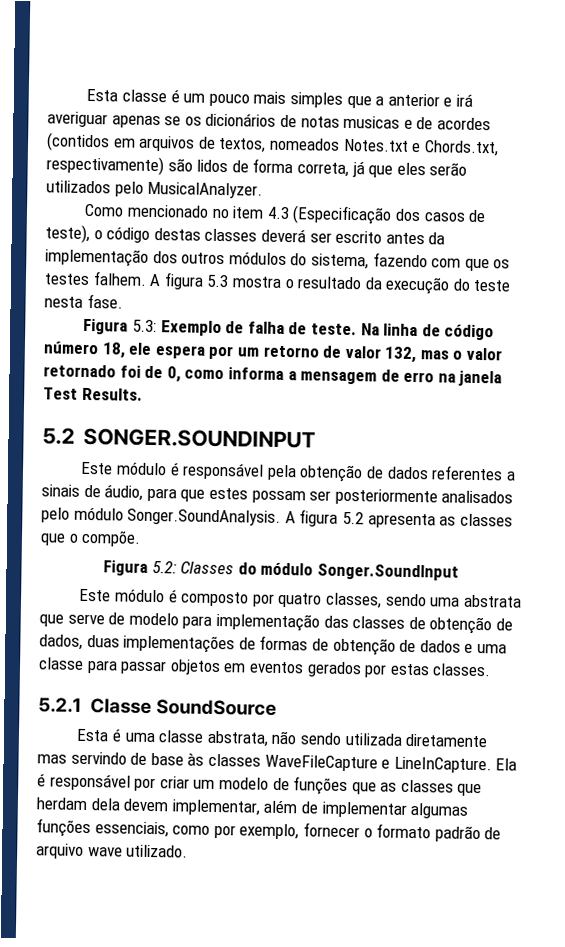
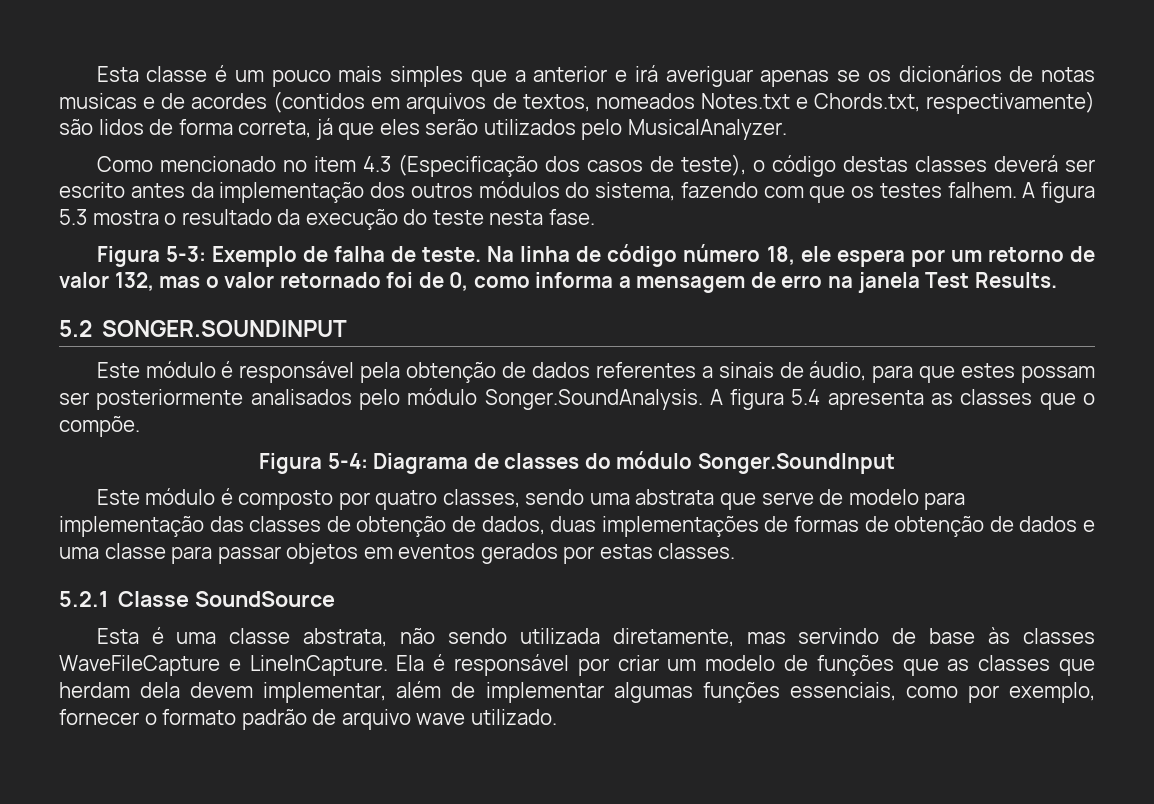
- Figura 5.3: Exemplo de falha de teste.
+ Figura 5-3: Exemplo de falha de teste.
- Este módulo é responsável pela obtenção de dados referentes a sinais de áudio, para que estes possam ser posteriormente analisados pelo módulo Songer.SoundAnalysis. A figura 5.2 apresenta as classes que o compõe.
+ Este módulo é responsável pela obtenção de dados referentes a sinais de áudio, para que estes possam ser posteriormente analisados pelo módulo Songer.SoundAnalysis. A figura 5.4 apresenta as classes que o compõe.
- Figura 5.2: Classes do módulo Songer.SoundInput
+ Figura 5-4: Diagrama de classes do módulo Songer.SoundInput
- Esta é uma classe abstrata, não sendo utilizada diretamente mas servindo de base às classes WaveFileCapture e LineInCapture.
+ Esta é uma classe abstrata, não sendo utilizada diretamente, mas servindo de base às classes WaveFileCapture e LineInCapture.

